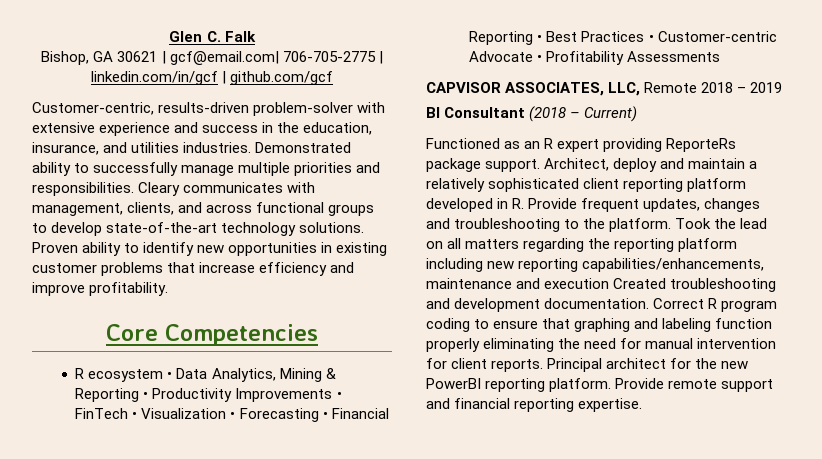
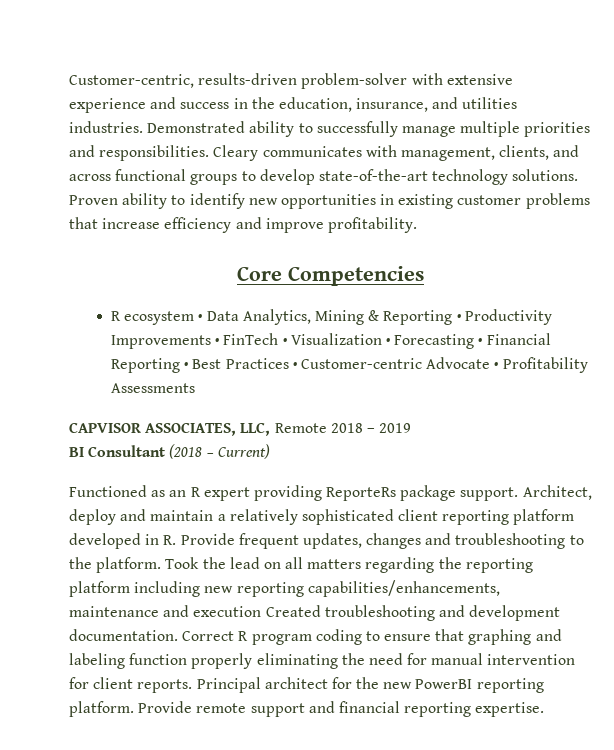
- Glen C. Falk
- Bishop, GA 30621 | gcf@email.com| 706-705-2775 | linkedin.com/in/gcf | github.com/gcf

